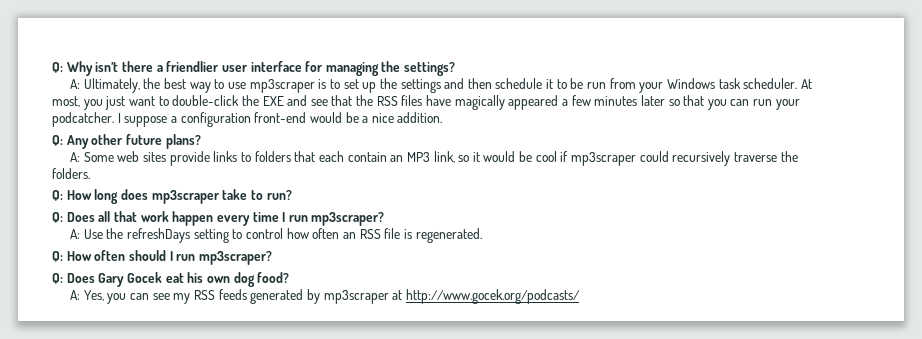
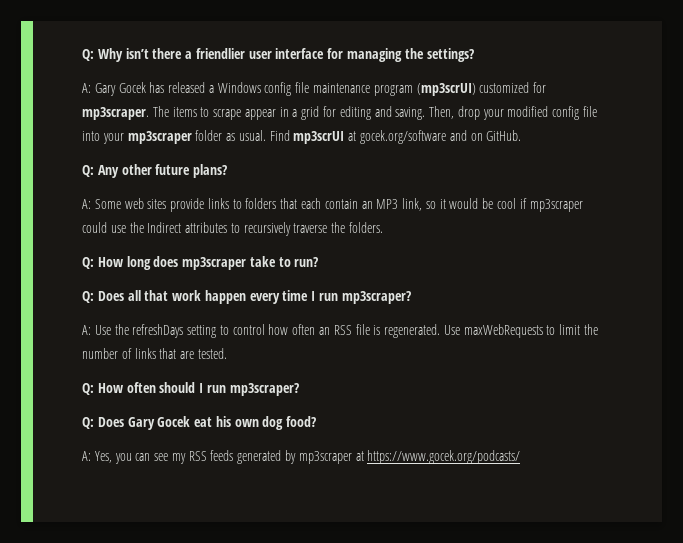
- A: Ultimately, the best way to use mp3scraper is to set up the settings and then schedule it to be run from your Windows task scheduler. At most, you just want to double-click the EXE and see that the RSS files have magically appeared a few minutes later so that you can run your podcatcher. I suppose a configuration front-end would be a nice addition.
+ A: Gary Gocek has released a Windows config file maintenance program (mp3scrUI) customized for mp3scraper. The items to scrape appear in a grid for editing and saving. Then, drop your modified config file into your mp3scraper folder as usual. Find mp3scrUI at gocek.org/software and on GitHub.
- A: Some web sites provide links to folders that each contain an MP3 link, so it would be cool if mp3scraper could recursively traverse the folders.
+ A: Some web sites provide links to folders that each contain an MP3 link, so it would be cool if mp3scraper could use the Indirect attributes to recursively traverse the folders.
+ Use maxWebRequests to limit the number of links that are tested.
- A: Yes, you can see my RSS feeds generated by mp3scraper at http://www.gocek.org/podcasts/
+ A: Yes, you can see my RSS feeds generated by mp3scraper at https://www.gocek.org/podcasts/

